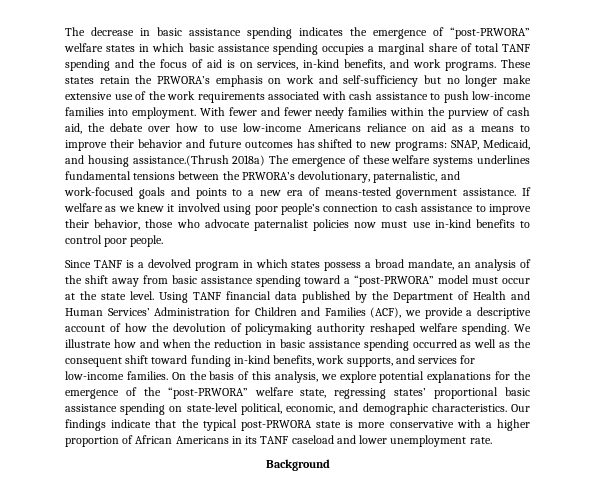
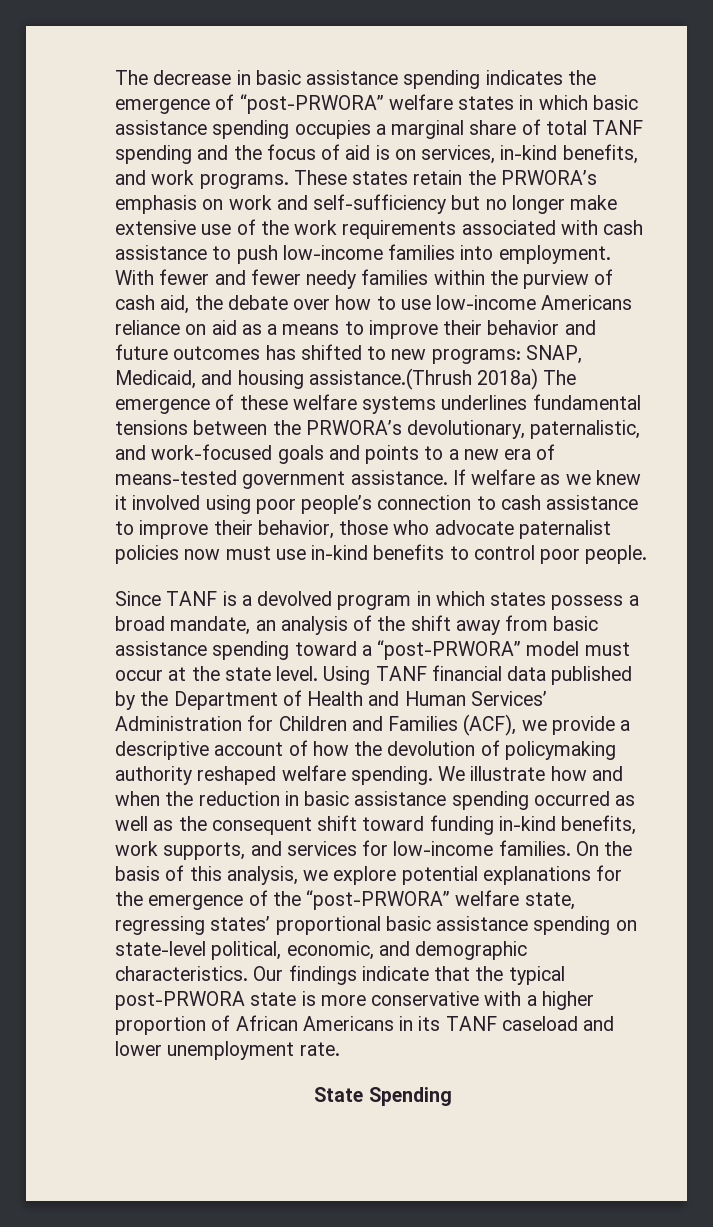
- Background
+ State Spending

